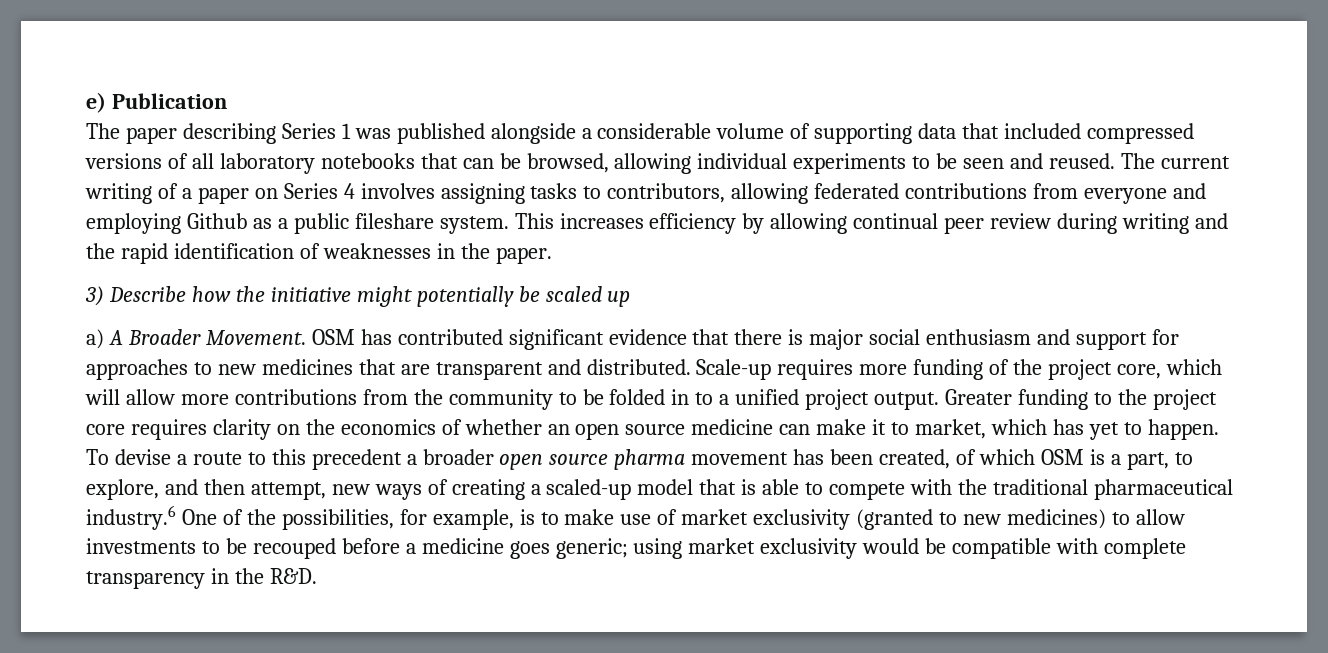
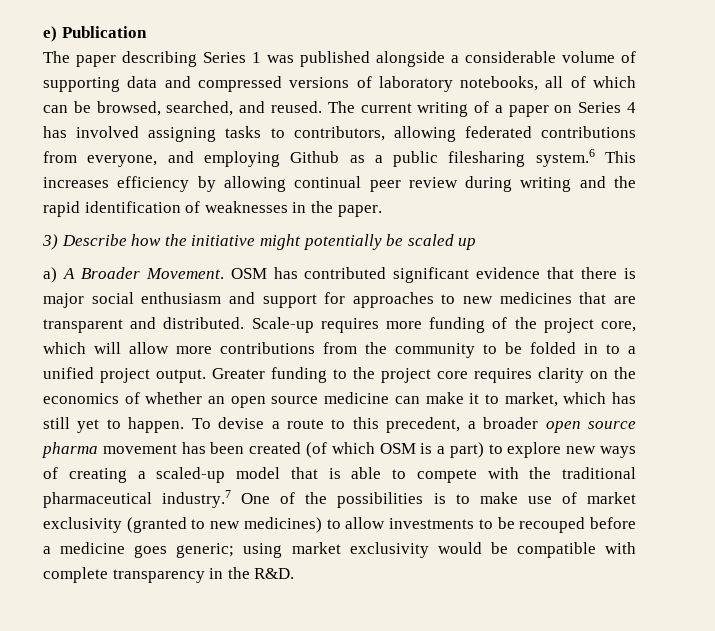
- The paper describing Series 1 was published alongside a considerable volume of supporting data that included compressed versions of all laboratory notebooks that can be browsed, allowing individual experiments to be seen and reused.
+ The paper describing Series 1 was published alongside a considerable volume of supporting data and compressed versions of laboratory notebooks, all of which can be browsed, searched, and reused.
- The current writing of a paper on Series 4 involves assigning tasks to contributors, allowing federated contributions from everyone and employing Github as a public fileshare system. This increases efficiency by allowing continual peer review during writing and the rapid identification of weaknesses in the paper.
+ The current writing of a paper on Series 4 has involved assigning tasks to contributors, allowing federated contributions from everyone, and employing Github as a public filesharing system.6 This increases efficiency by allowing continual peer review during writing and the rapid identification of weaknesses in the paper.
- Greater funding to the project core requires clarity on the economics of whether an open source medicine can make it to market, which has yet to happen.
+ Greater funding to the project core requires clarity on the economics of whether an open source medicine can make it to market, which has still yet to happen.
- To devise a route to this precedent a broader open source pharma movement has been created, of which OSM is a part, to explore, and then attempt, new ways of creating a scaled-up model that is able to compete with the traditional pharmaceutical industry.6 One of the possibilities, for example, is to make use of market exclusivity (granted to new medicines) to allow investments to be recouped before a medicine goes generic;
+ To devise a route to this precedent, a broader open source pharma movement has been created (of which OSM is a part) to explore new ways of creating a scaled-up model that is able to compete with the traditional pharmaceutical industry.7 One of the possibilities is to make use of market exclusivity (granted to new medicines) to allow investments to be recouped before a medicine goes generic;

